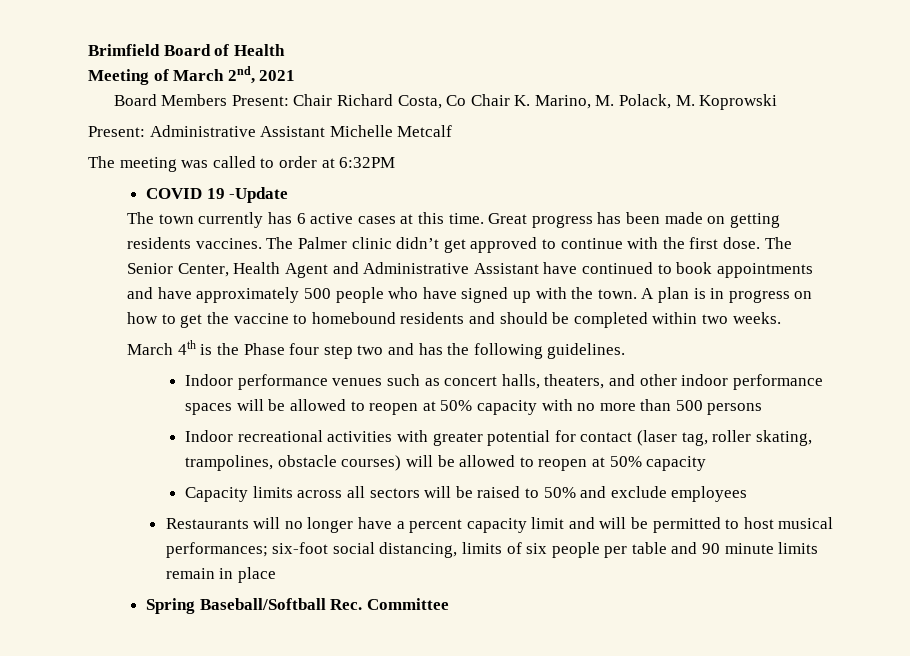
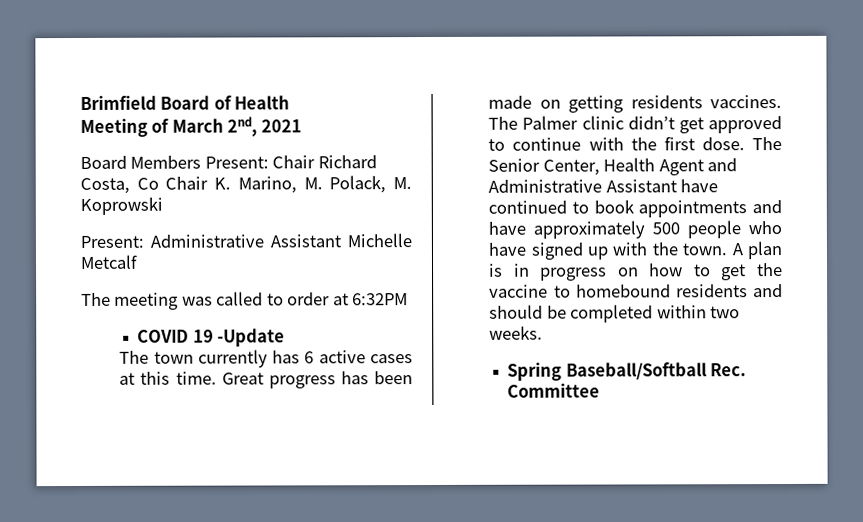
- March 4th is the Phase four step two and has the following guidelines.
- Indoor performance venues such as concert halls, theaters, and other indoor performance spaces will be allowed to reopen at 50% capacity with no more than 500 persons
- Indoor recreational activities with greater potential for contact (laser tag, roller skating, trampolines, obstacle courses) will be allowed to reopen at 50% capacity
- Capacity limits across all sectors will be raised to 50% and exclude employees
- Restaurants will no longer have a percent capacity limit and will be permitted to host musical performances; six-foot social distancing, limits of six people per table and 90 minute limits remain in place

